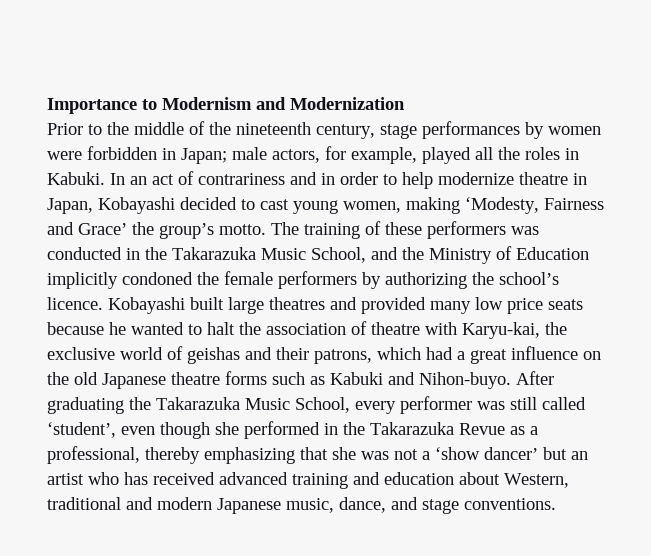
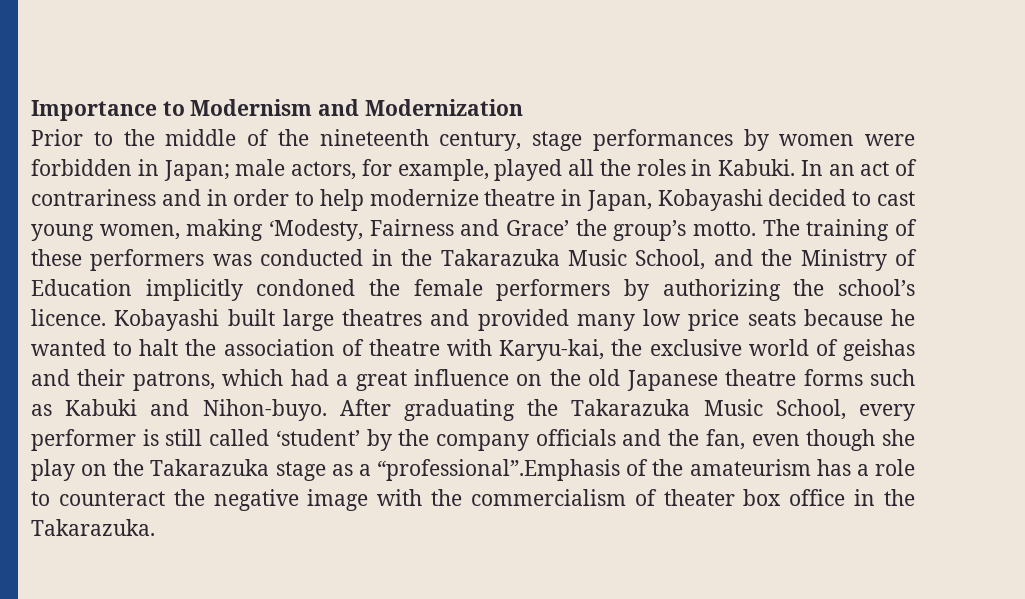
- After graduating the Takarazuka Music School, every performer was still called ‘student’, even though she performed in the Takarazuka Revue as a professional, thereby emphasizing that she was not a ‘show dancer’ but an artist who has received advanced training and education about Western, traditional and modern Japanese music, dance, and stage conventions.
+ After graduating the Takarazuka Music School, every performer is still called ‘student’ by the company officials and the fan, even though she play on the Takarazuka stage as a “professional”.Emphasis of the amateurism has a role to counteract the negative image with the commercialism of theater box office in the Takarazuka.

